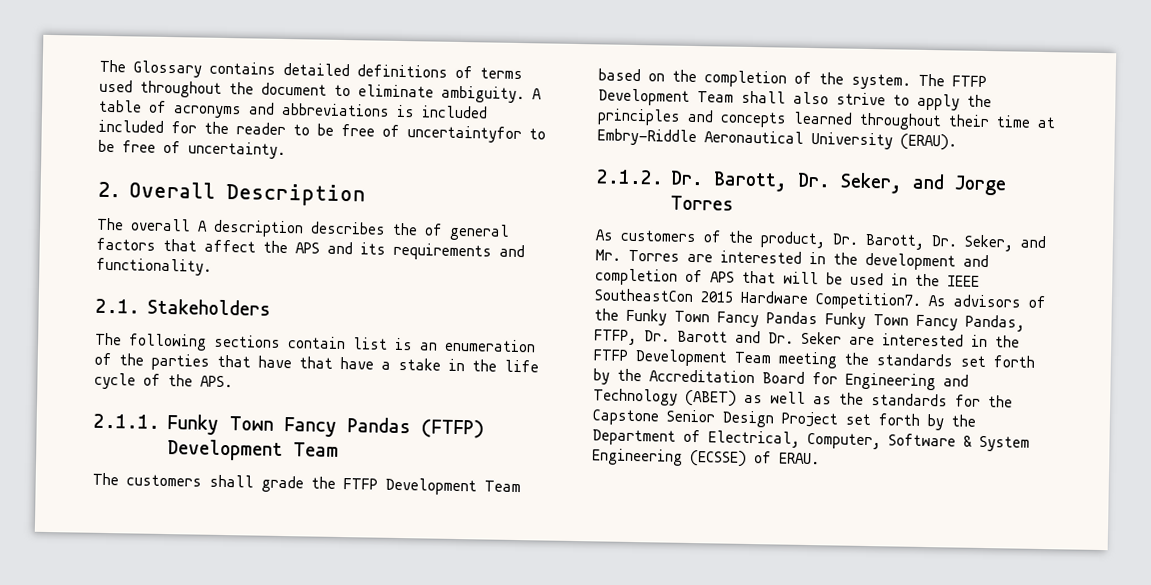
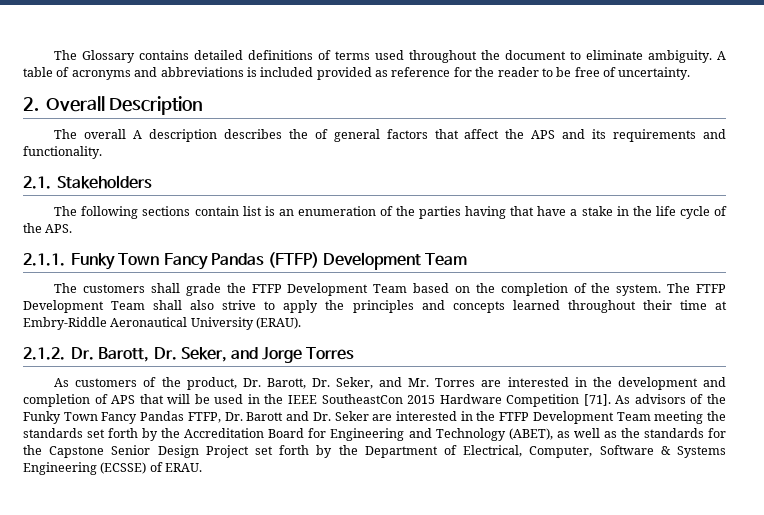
- A table of acronyms and abbreviations is included included for the reader to be free of uncertaintyfor to be free of uncertainty.
+ A table of acronyms and abbreviations is included provided as reference for the reader to be free of uncertainty.
- The following sections contain list is an enumeration of the parties that have that have a stake in the life cycle of the APS.
+ The following sections contain list is an enumeration of the parties having that have a stake in the life cycle of the APS.
- As customers of the product, Dr. Barott, Dr. Seker, and Mr. Torres are interested in the development and completion of APS that will be used in the IEEE SoutheastCon 2015 Hardware Competition7.
+ As customers of the product, Dr. Barott, Dr. Seker, and Mr. Torres are interested in the development and completion of APS that will be used in the IEEE SoutheastCon 2015 Hardware Competition [71].
- As advisors of the Funky Town Fancy Pandas Funky Town Fancy Pandas, FTFP, Dr. Barott and Dr. Seker are interested in the FTFP Development Team meeting the standards set forth by the Accreditation Board for Engineering and Technology (ABET) as well as the standards for the Capstone Senior Design Project set forth by the Department of Electrical, Computer, Software & System Engineering (ECSSE) of ERAU.
+ As advisors of the Funky Town Fancy Pandas FTFP, Dr. Barott and Dr. Seker are interested in the FTFP Development Team meeting the standards set forth by the Accreditation Board for Engineering and Technology (ABET), as well as the standards for the Capstone Senior Design Project set forth by the Department of Electrical, Computer, Software & Systems Engineering (ECSSE) of ERAU.

